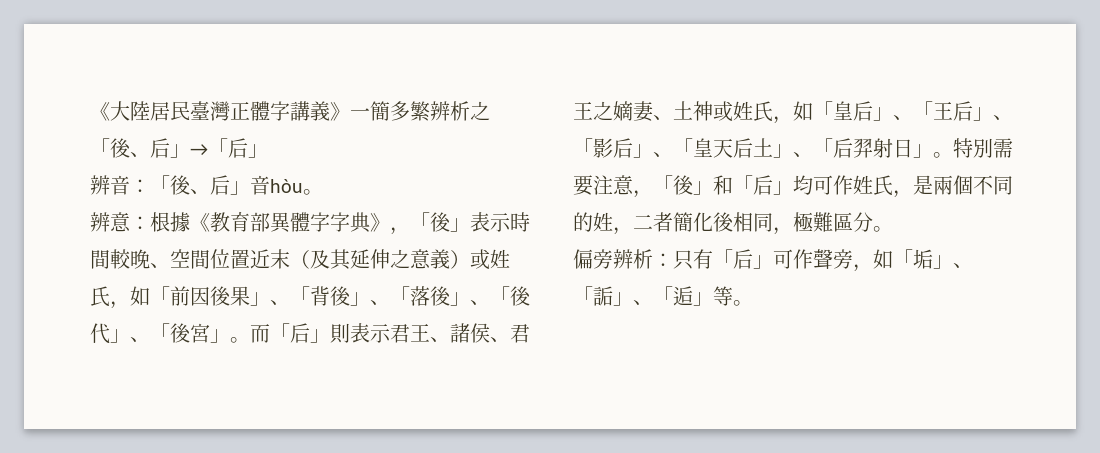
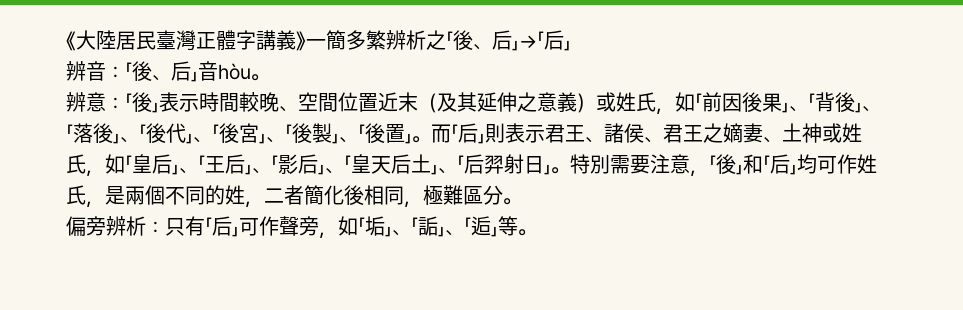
- 辨意：根據《教育部異體字字典》，「後」表示時間較晚、空間位置近末（及其延伸之意義）或姓氏，如「前因後果」、「背後」、「落後」、「後代」、「後宮」。
+ 辨意：「後」表示時間較晚、空間位置近末（及其延伸之意義）或姓氏，如「前因後果」、「背後」、「落後」、「後代」、「後宮」、「後製」、「後置」。

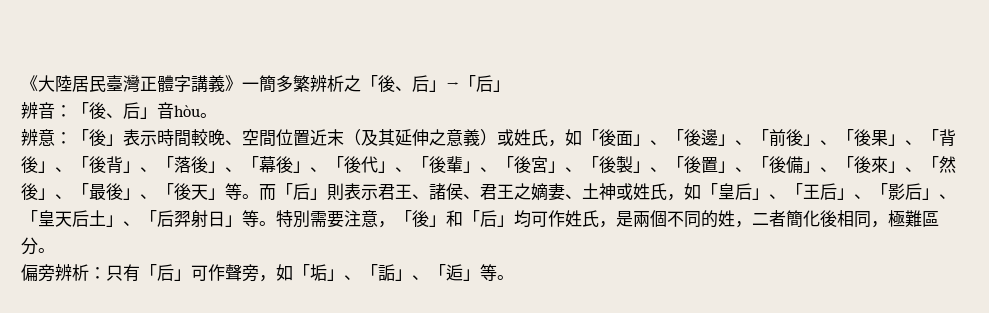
- 辨意：「後」表示時間較晚、空間位置近末（及其延伸之意義）或姓氏，如「前因後果」、「背後」、「落後」、「後代」、「後宮」、「後製」、「後置」。
+ 辨意：「後」表示時間較晚、空間位置近末（及其延伸之意義）或姓氏，如「後面」、「後邊」、「前後」、「後果」、「背後」、「後背」、「落後」、「幕後」、「後代」、「後輩」、「後宮」、「後製」、「後置」、「後備」、「後來」、「然後」、「最後」、「後天」等。
- 而「后」則表示君王、諸侯、君王之嫡妻、土神或姓氏，如「皇后」、「王后」、「影后」、「皇天后土」、「后羿射日」。
+ 而「后」則表示君王、諸侯、君王之嫡妻、土神或姓氏，如「皇后」、「王后」、「影后」、「皇天后土」、「后羿射日」等。

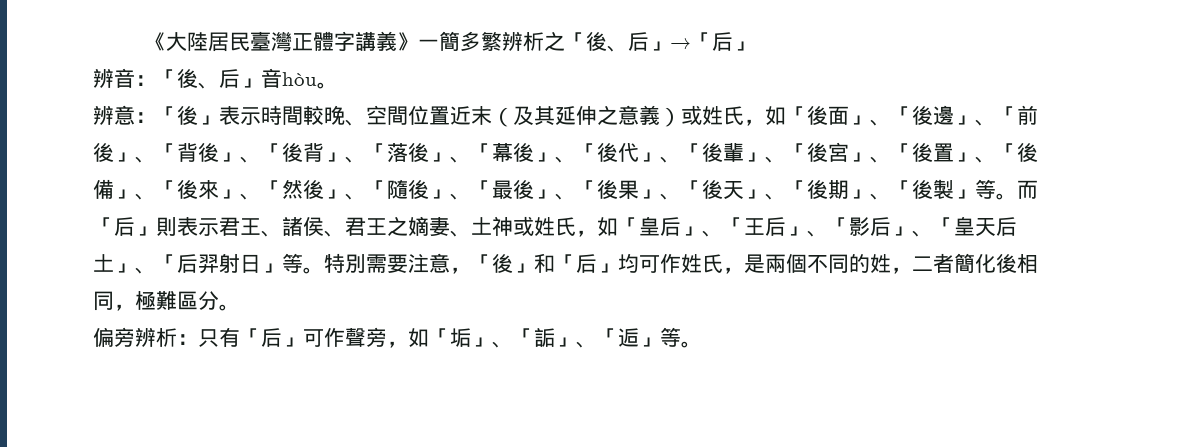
- 辨意：「後」表示時間較晚、空間位置近末（及其延伸之意義）或姓氏，如「後面」、「後邊」、「前後」、「後果」、「背後」、「後背」、「落後」、「幕後」、「後代」、「後輩」、「後宮」、「後製」、「後置」、「後備」、「後來」、「然後」、「最後」、「後天」等。
+ 辨意：「後」表示時間較晚、空間位置近末（及其延伸之意義）或姓氏，如「後面」、「後邊」、「前後」、「背後」、「後背」、「落後」、「幕後」、「後代」、「後輩」、「後宮」、「後置」、「後備」、「後來」、「然後」、「隨後」、「最後」、「後果」、「後天」、「後期」、「後製」等。

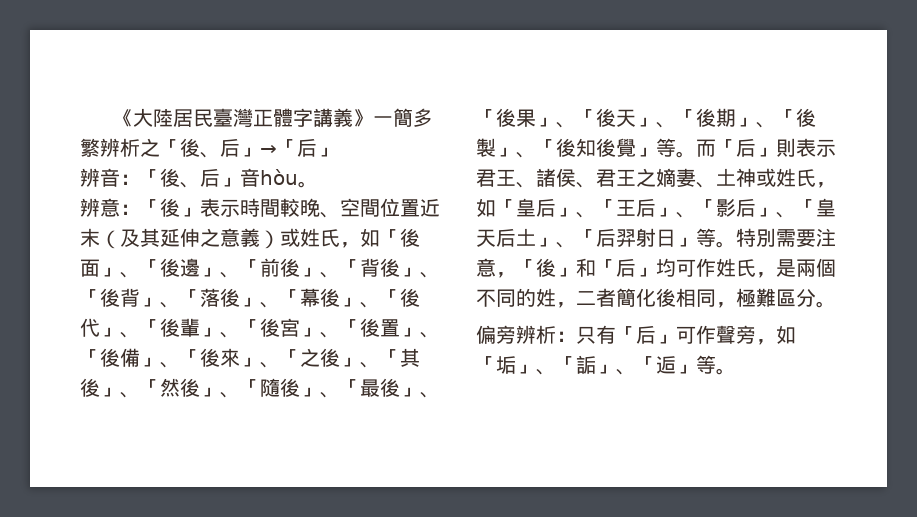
- 「後」表示時間較晚、空間位置近末（及其延伸之意義）或姓氏，如「後面」、「後邊」、「前後」、「背後」、「後背」、「落後」、「幕後」、「後代」、「後輩」、「後宮」、「後置」、「後備」、「後來」、「然後」、「隨後」、「最後」、「後果」、「後天」、「後期」、「後製」等。
+ 「後」表示時間較晚、空間位置近末（及其延伸之意義）或姓氏，如「後面」、「後邊」、「前後」、「背後」、「後背」、「落後」、「幕後」、「後代」、「後輩」、「後宮」、「後置」、「後備」、「後來」、「之後」、「其後」、「然後」、「隨後」、「最後」、「後果」、「後天」、「後期」、「後製」、「後知後覺」等。

